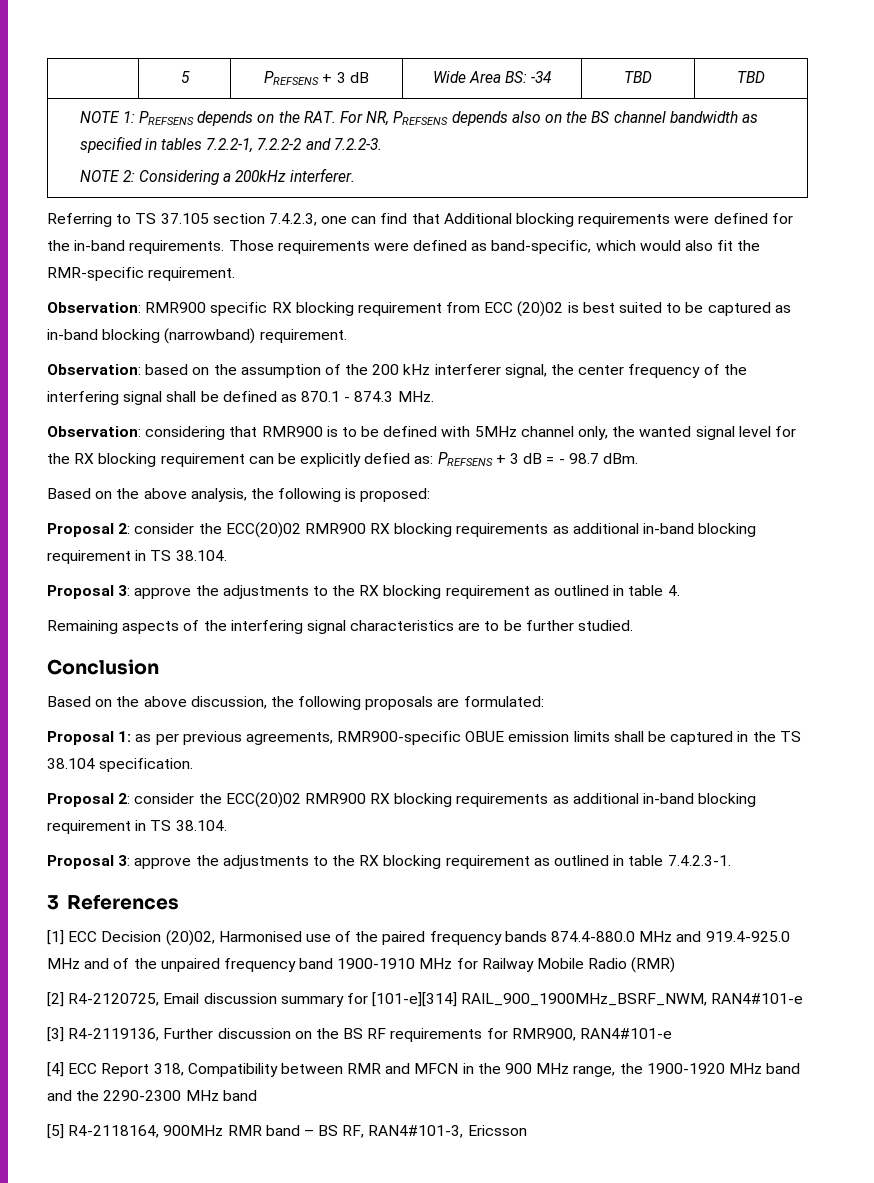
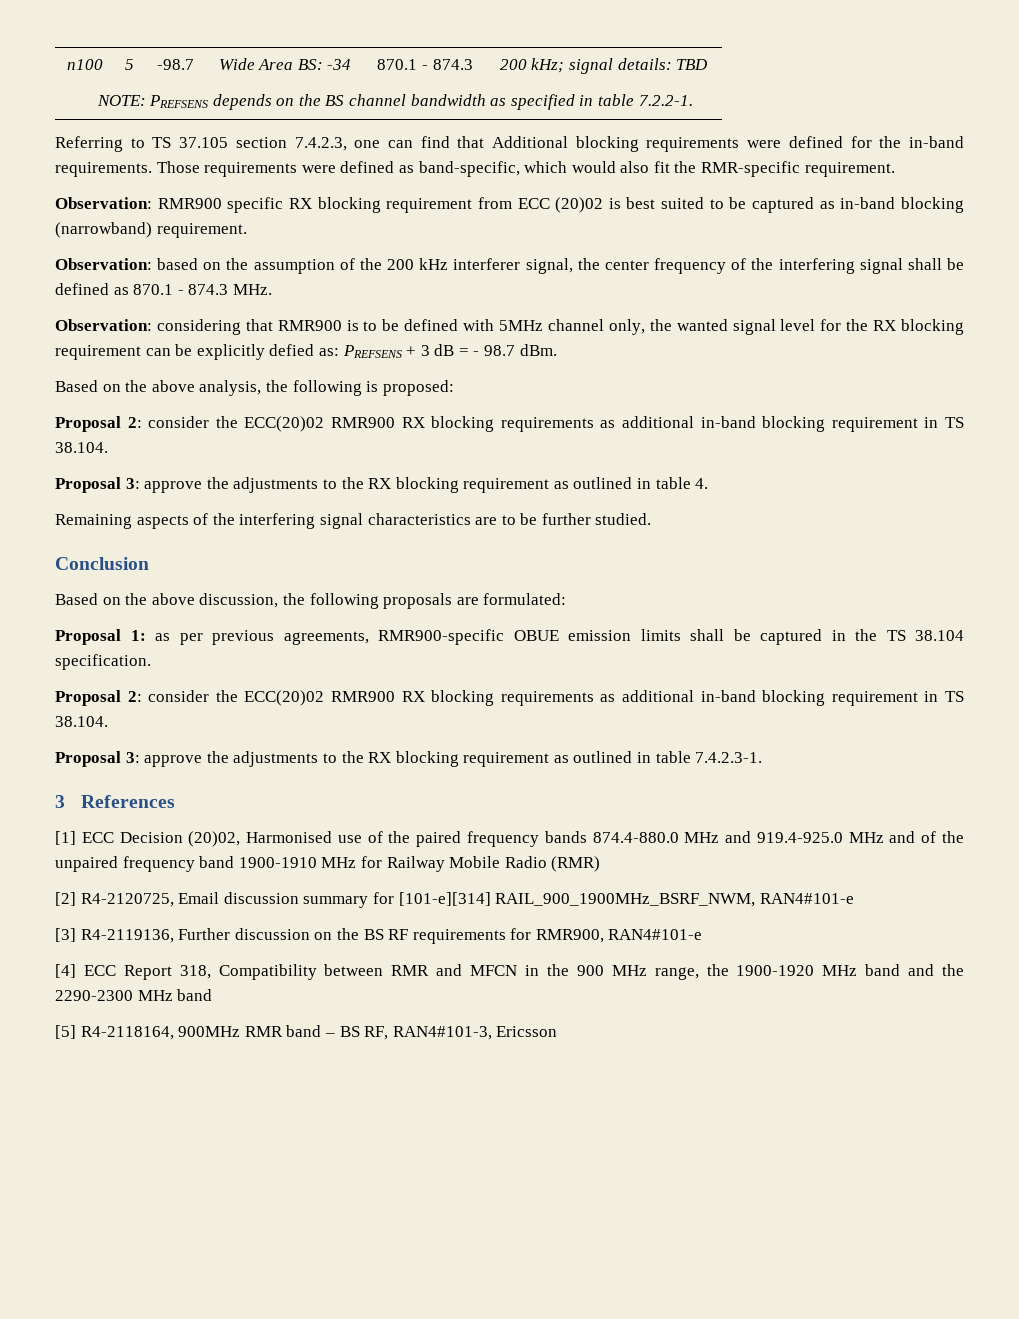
- | 5 | PREFSENS + 3 dB | Wide Area BS: -34 | TBD | TBD
+ n100 | 5 | -98.7 | Wide Area BS: -34 | 870.1 - 874.3 | 200 kHz; signal details: TBD
- NOTE 1: PREFSENS depends on the RAT. For NR, PREFSENS depends also on the BS channel bandwidth as specified in tables 7.2.2-1, 7.2.2-2 and 7.2.2-3.
- NOTE 2: Considering a 200kHz interferer.
+ NOTE: PREFSENS depends on the BS channel bandwidth as specified in table 7.2.2-1.

